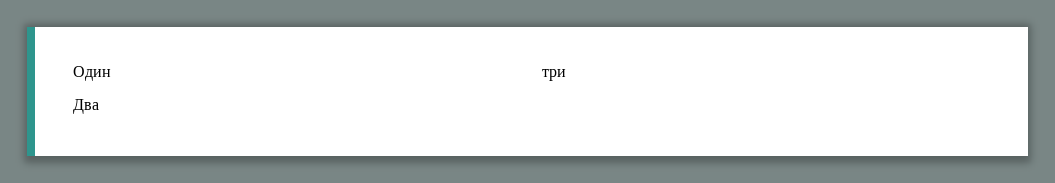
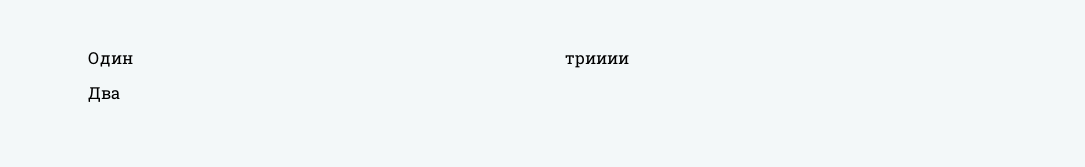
- три
+ трииии

